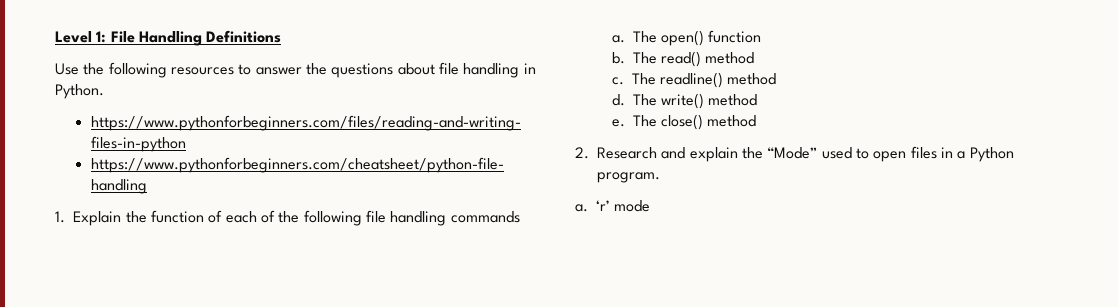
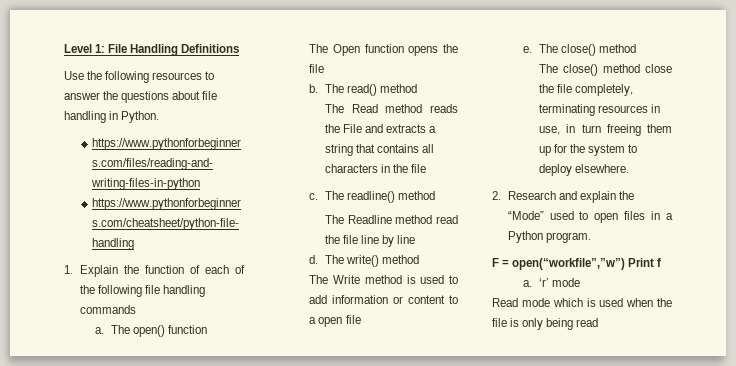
+ The Open function opens the file
  b. The read() method
+ The Read method reads the File and extracts a string that contains all characters in the file
  c. The readline() method
+ The Readline method read the file line by line
  d. The write() method
+ The Write method is used to add information or content to a open file
  e. The close() method
+ The close() method close the file completely, terminating resources in use, in turn freeing them up for the system to deploy elsewhere.
+ F = open(“workfile”,”w”) Print f
  a. ‘r’ mode
+ Read mode which is used when the file is only being read

